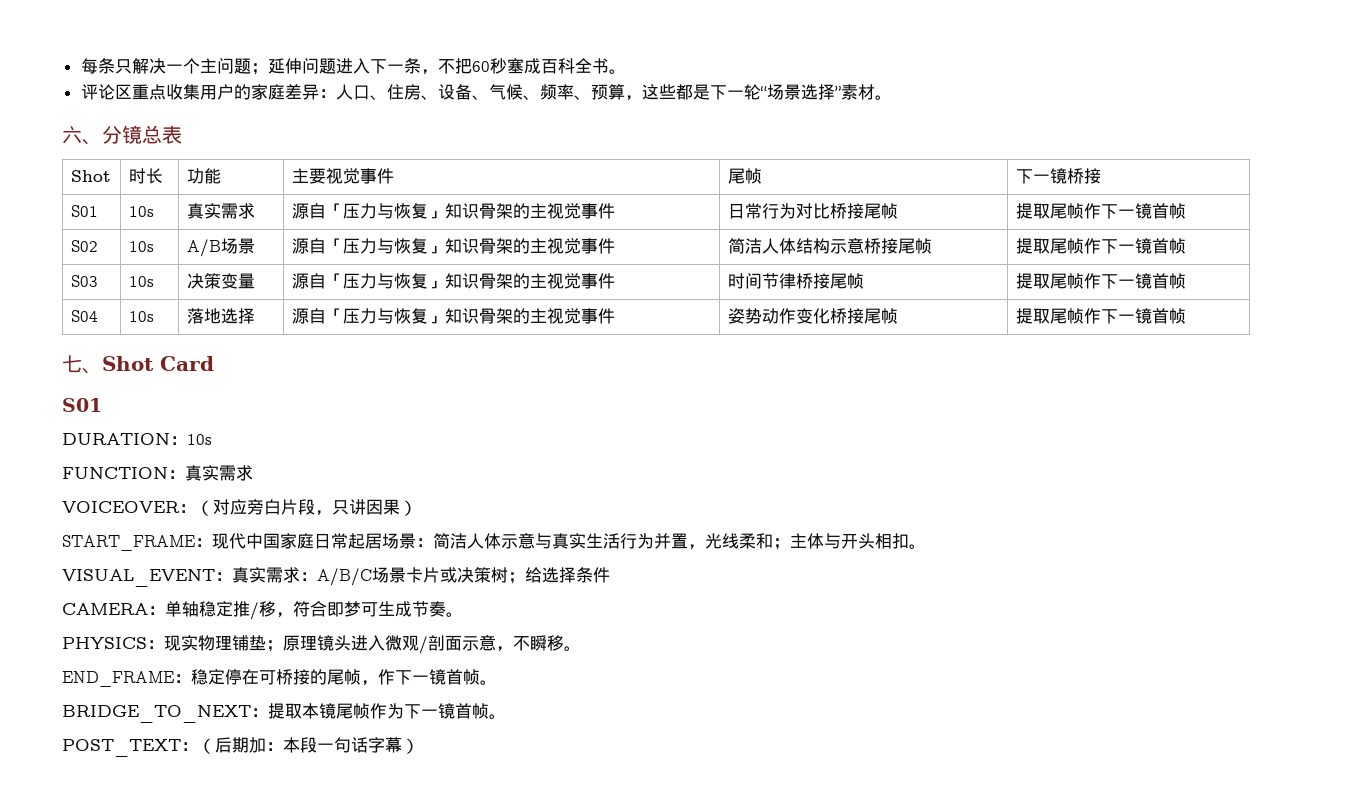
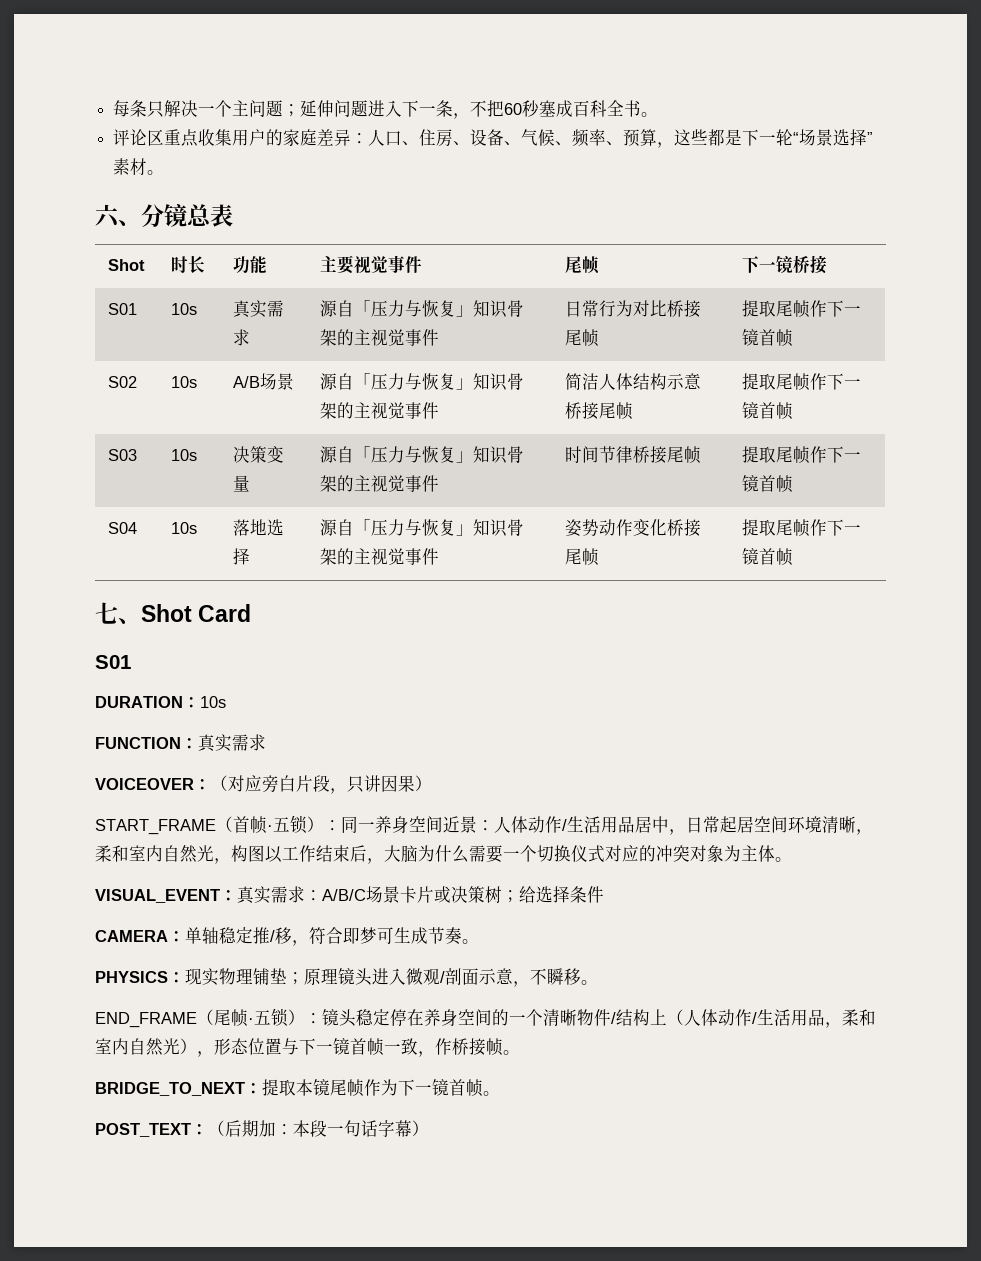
- START_FRAME：现代中国家庭日常起居场景：简洁人体示意与真实生活行为并置，光线柔和；主体与开头相扣。
+ START_FRAME（首帧·五锁）：同一养身空间近景：人体动作/生活用品居中，日常起居空间环境清晰，柔和室内自然光，构图以工作结束后，大脑为什么需要一个切换仪式对应的冲突对象为主体。
- END_FRAME：稳定停在可桥接的尾帧，作下一镜首帧。
+ END_FRAME（尾帧·五锁）：镜头稳定停在养身空间的一个清晰物件/结构上（人体动作/生活用品，柔和室内自然光），形态位置与下一镜首帧一致，作桥接帧。

